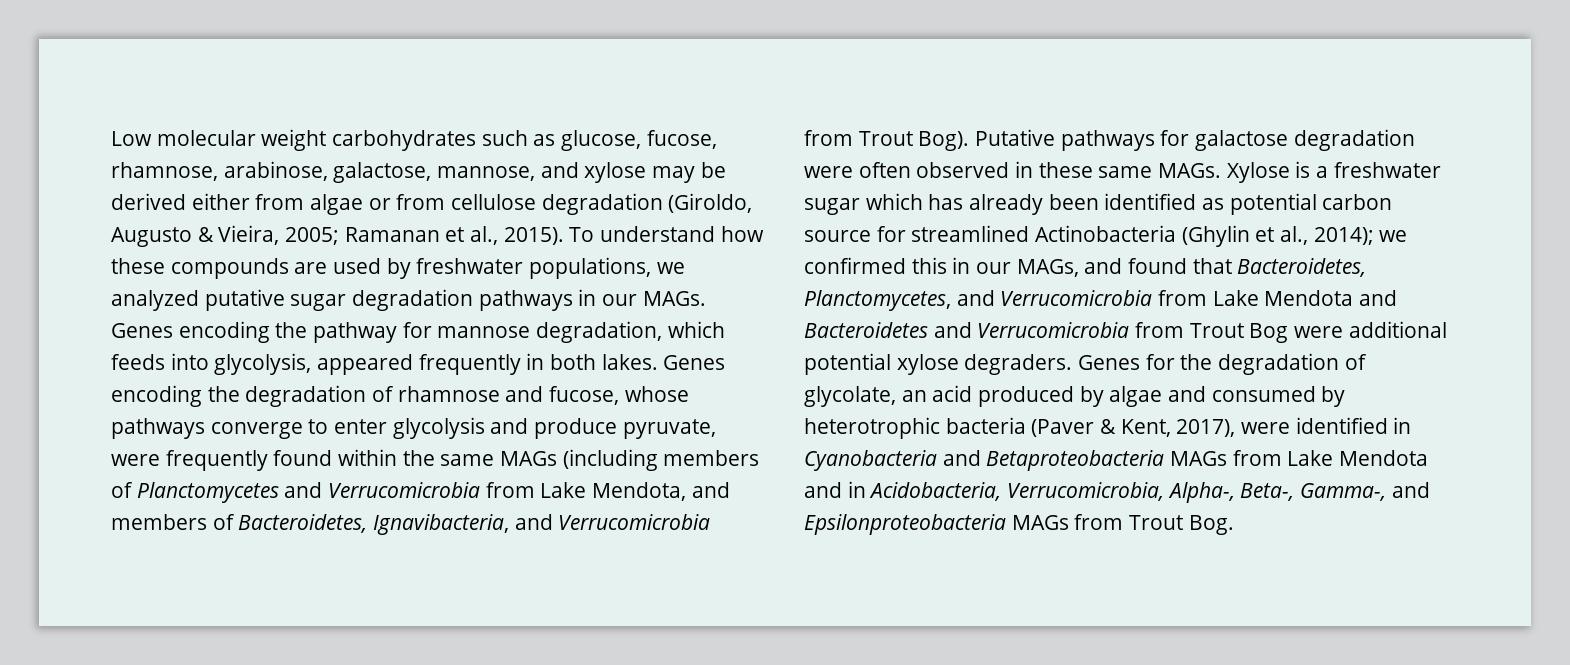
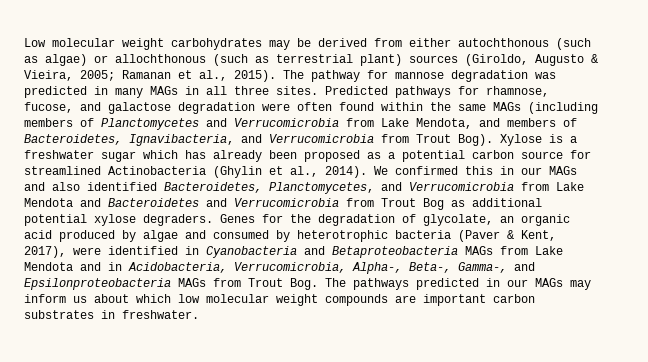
- Low molecular weight carbohydrates such as glucose, fucose, rhamnose, arabinose, galactose, mannose, and xylose may be derived either from algae or from cellulose degradation (Giroldo, Augusto & Vieira, 2005; Ramanan et al., 2015).
+ Low molecular weight carbohydrates may be derived from either autochthonous (such as algae) or allochthonous (such as terrestrial plant) sources (Giroldo, Augusto & Vieira, 2005; Ramanan et al., 2015).
- To understand how these compounds are used by freshwater populations, we analyzed putative sugar degradation pathways in our MAGs. Genes encoding the pathway for mannose degradation, which feeds into glycolysis, appeared frequently in both lakes. Genes encoding the degradation of rhamnose and fucose, whose pathways converge to enter glycolysis and produce pyruvate, were frequently found within the same MAGs (including members of Planctomycetes and Verrucomicrobia from Lake Mendota, and members of Bacteroidetes, Ignavibacteria, and Verrucomicrobia from Trout Bog).
+ The pathway for mannose degradation was predicted in many MAGs in all three sites. Predicted pathways for rhamnose, fucose, and galactose degradation were often found within the same MAGs (including members of Planctomycetes and Verrucomicrobia from Lake Mendota, and members of Bacteroidetes, Ignavibacteria, and Verrucomicrobia from Trout Bog).
- Putative pathways for galactose degradation were often observed in these same MAGs.
- Xylose is a freshwater sugar which has already been identified as potential carbon source for streamlined Actinobacteria (Ghylin et al., 2014); we confirmed this in our MAGs, and found that Bacteroidetes, Planctomycetes, and Verrucomicrobia from Lake Mendota and Bacteroidetes and Verrucomicrobia from Trout Bog were additional potential xylose degraders.
+ Xylose is a freshwater sugar which has already been proposed as a potential carbon source for streamlined Actinobacteria (Ghylin et al., 2014). We confirmed this in our MAGs and also identified Bacteroidetes, Planctomycetes, and Verrucomicrobia from Lake Mendota and Bacteroidetes and Verrucomicrobia from Trout Bog as additional potential xylose degraders.
- Genes for the degradation of glycolate, an acid produced by algae and consumed by heterotrophic bacteria (Paver & Kent, 2017), were identified in Cyanobacteria and Betaproteobacteria MAGs from Lake Mendota and in Acidobacteria, Verrucomicrobia, Alpha-, Beta-, Gamma-, and Epsilonproteobacteria MAGs from Trout Bog.
+ Genes for the degradation of glycolate, an organic acid produced by algae and consumed by heterotrophic bacteria (Paver & Kent, 2017), were identified in Cyanobacteria and Betaproteobacteria MAGs from Lake Mendota and in Acidobacteria, Verrucomicrobia, Alpha-, Beta-, Gamma-, and Epsilonproteobacteria MAGs from Trout Bog. The pathways predicted in our MAGs may inform us about which low molecular weight compounds are important carbon substrates in freshwater.

